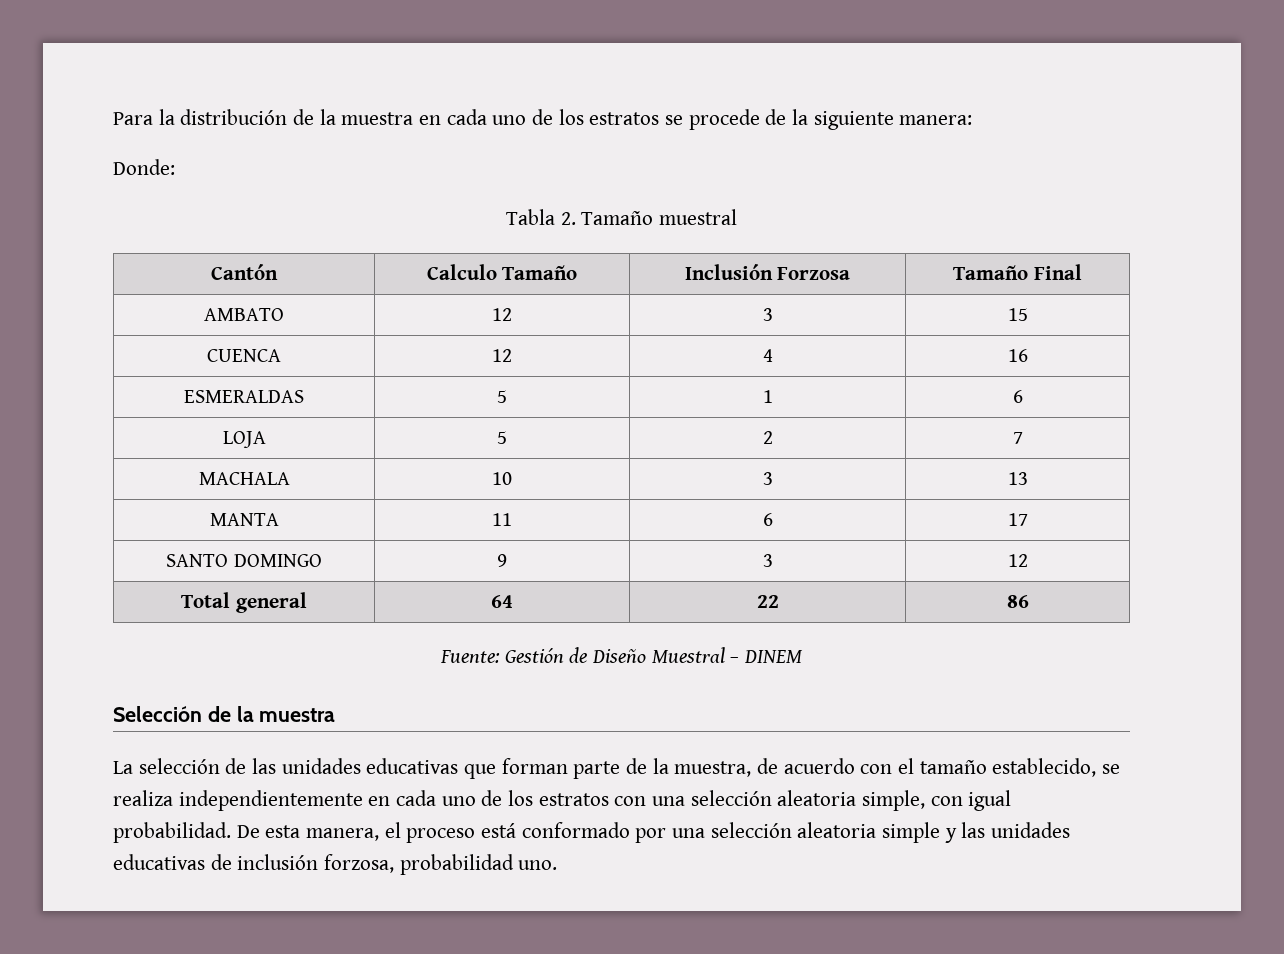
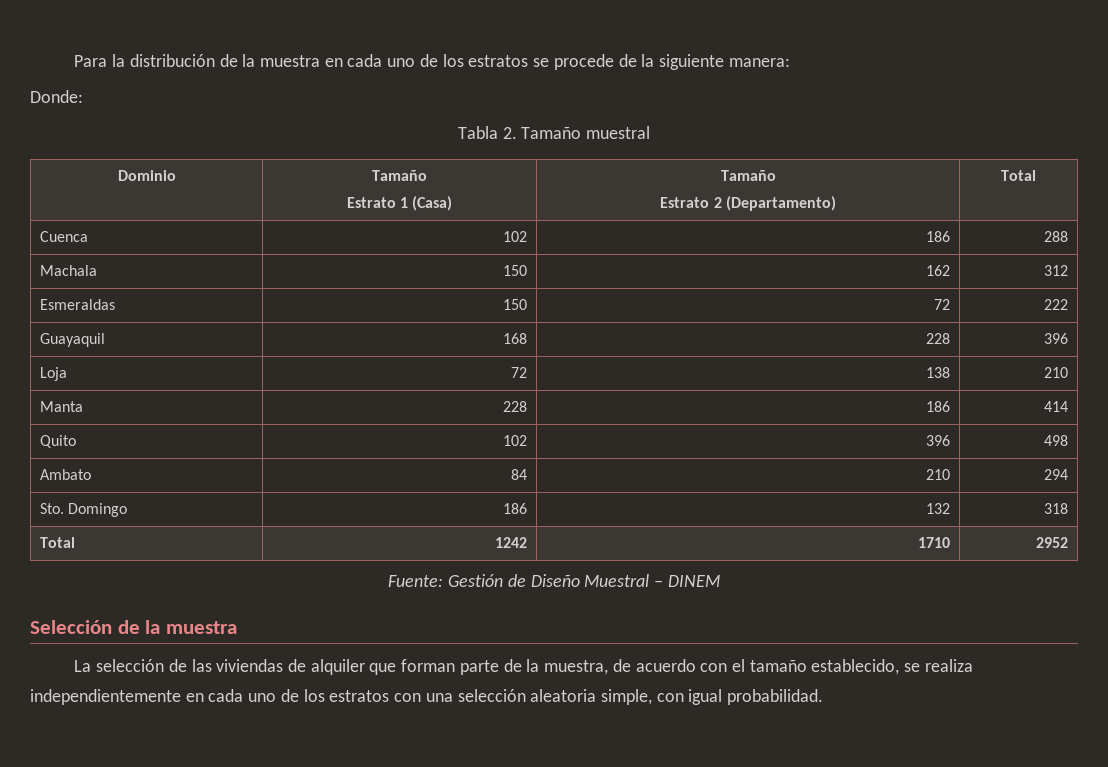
- Cantón | Calculo Tamaño | Inclusión Forzosa | Tamaño Final
- AMBATO | 12 | 3 | 15
- CUENCA | 12 | 4 | 16
- ESMERALDAS | 5 | 1 | 6
- LOJA | 5 | 2 | 7
- MACHALA | 10 | 3 | 13
- MANTA | 11 | 6 | 17
- SANTO DOMINGO | 9 | 3 | 12
- Total general | 64 | 22 | 86
+ Dominio | Tamaño
+ Estrato 1 (Casa) | Tamaño
+ Estrato 2 (Departamento) | Total
+ Cuenca | 102 | 186 | 288
+ Machala | 150 | 162 | 312
+ Esmeraldas | 150 | 72 | 222
+ Guayaquil | 168 | 228 | 396
+ Loja | 72 | 138 | 210
+ Manta | 228 | 186 | 414
+ Quito | 102 | 396 | 498
+ Ambato | 84 | 210 | 294
+ Sto. Domingo | 186 | 132 | 318
+ Total | 1242 | 1710 | 2952
- La selección de las unidades educativas que forman parte de la muestra, de acuerdo con el tamaño establecido, se realiza independientemente en cada uno de los estratos con una selección aleatoria simple, con igual probabilidad. De esta manera, el proceso está conformado por una selección aleatoria simple y las unidades educativas de inclusión forzosa, probabilidad uno.
+ La selección de las viviendas de alquiler que forman parte de la muestra, de acuerdo con el tamaño establecido, se realiza independientemente en cada uno de los estratos con una selección aleatoria simple, con igual probabilidad.

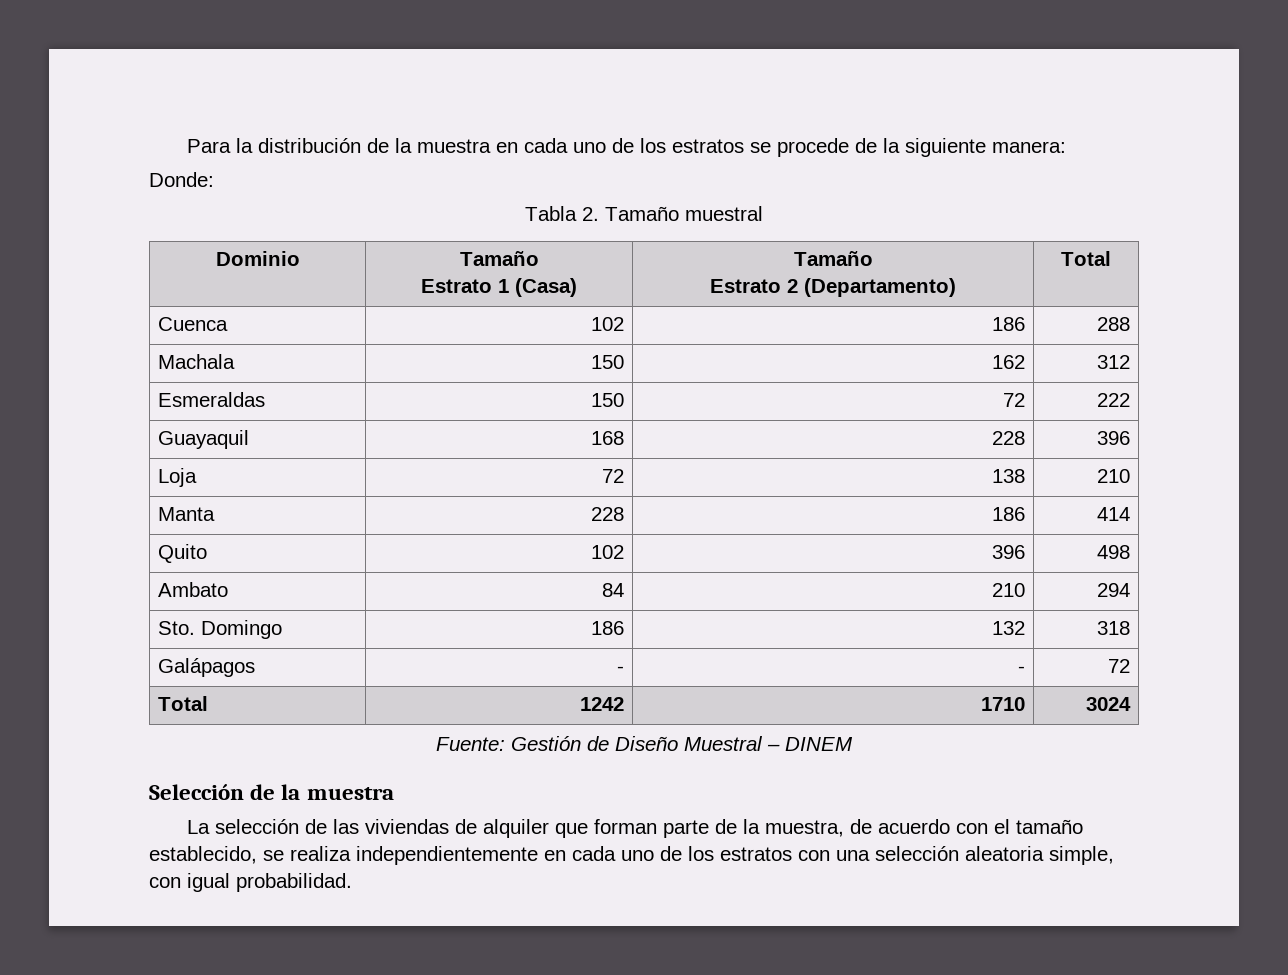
+ Galápagos | - | - | 72
- Total | 1242 | 1710 | 2952
+ Total | 1242 | 1710 | 3024

